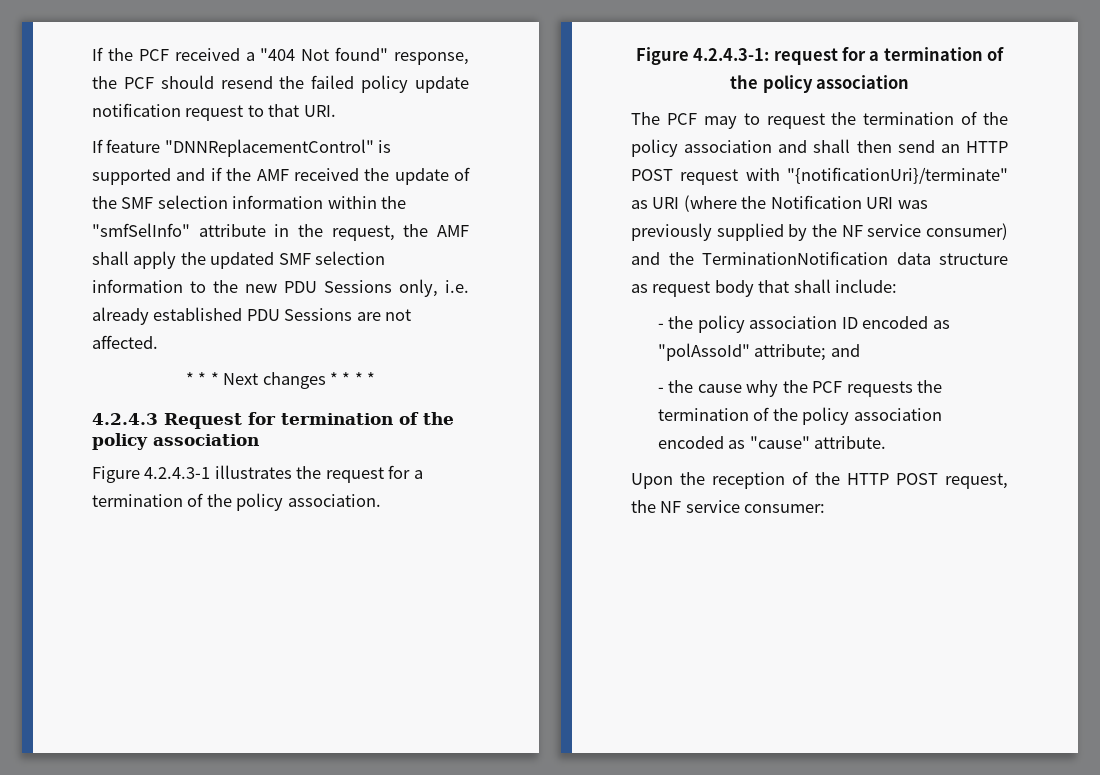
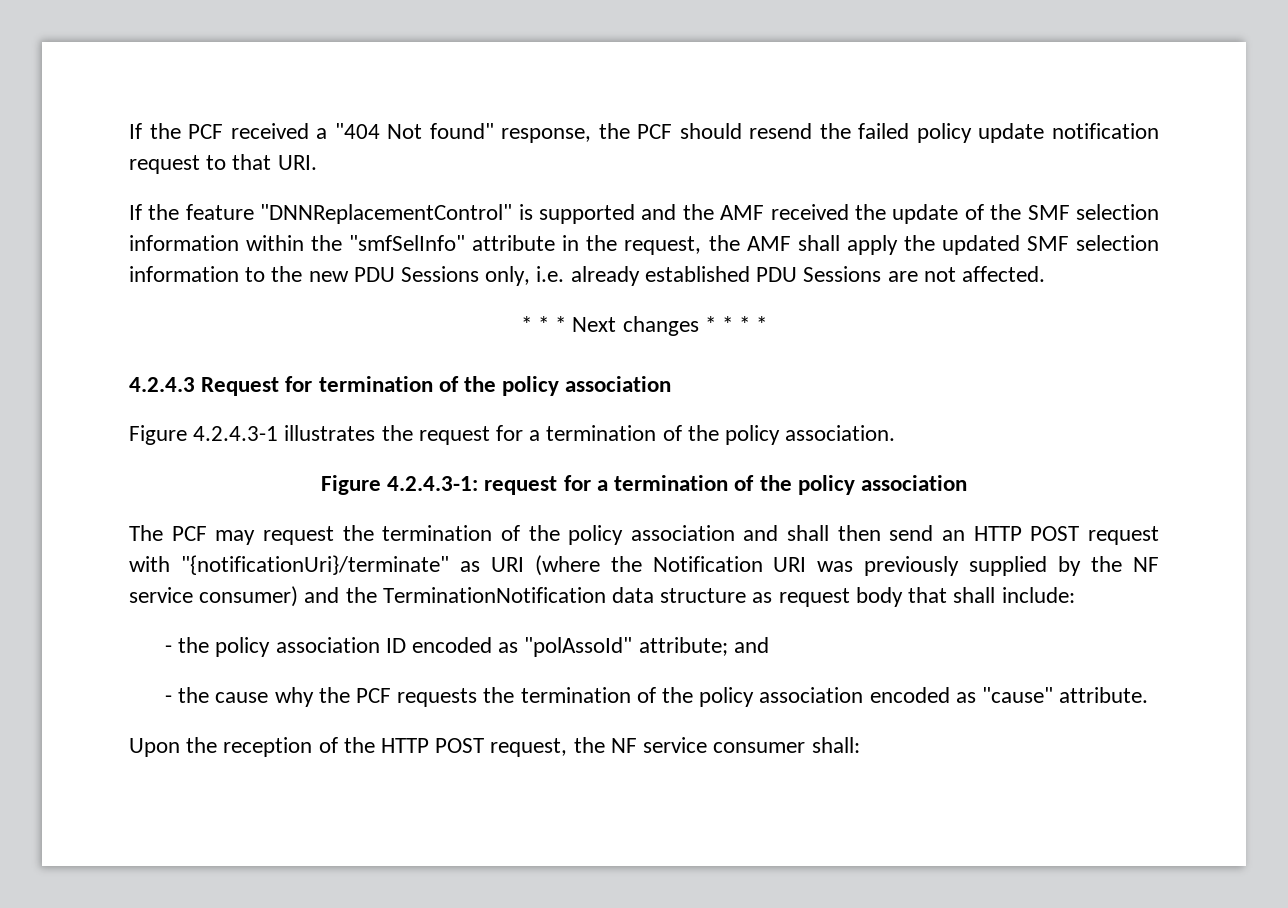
- If feature "DNNReplacementControl" is supported and if the AMF received the update of the SMF selection information within the "smfSelInfo" attribute in the request, the AMF shall apply the updated SMF selection information to the new PDU Sessions only, i.e. already established PDU Sessions are not affected.
+ If the feature "DNNReplacementControl" is supported and the AMF received the update of the SMF selection information within the "smfSelInfo" attribute in the request, the AMF shall apply the updated SMF selection information to the new PDU Sessions only, i.e. already established PDU Sessions are not affected.
- The PCF may to request the termination of the policy association and shall then send an HTTP POST request with "{notificationUri}/terminate" as URI (where the Notification URI was previously supplied by the NF service consumer) and the TerminationNotification data structure as request body that shall include:
+ The PCF may request the termination of the policy association and shall then send an HTTP POST request with "{notificationUri}/terminate" as URI (where the Notification URI was previously supplied by the NF service consumer) and the TerminationNotification data structure as request body that shall include:
- Upon the reception of the HTTP POST request, the NF service consumer:
+ Upon the reception of the HTTP POST request, the NF service consumer shall:

